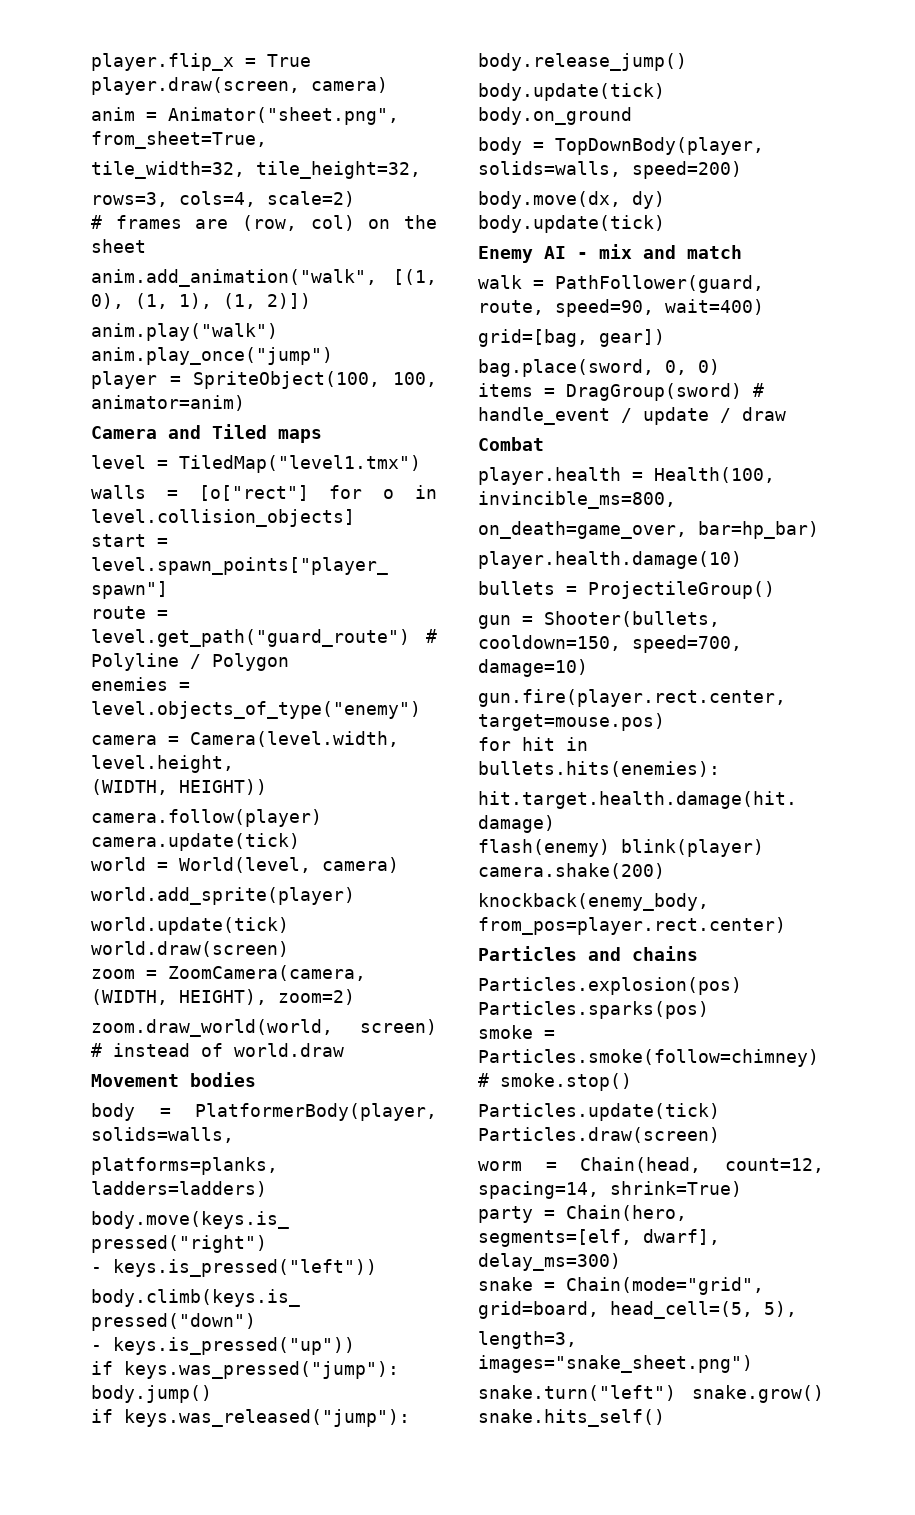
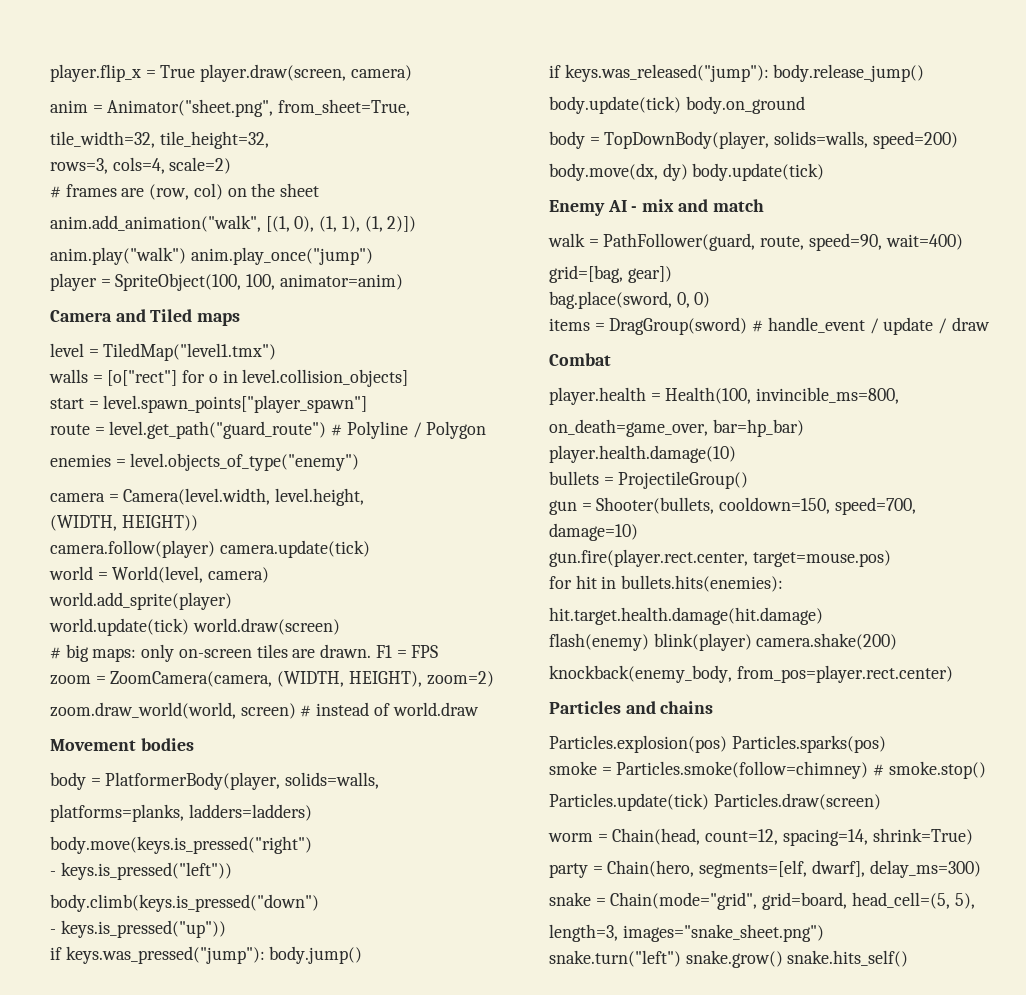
+ # big maps: only on-screen tiles are drawn. F1 = FPS

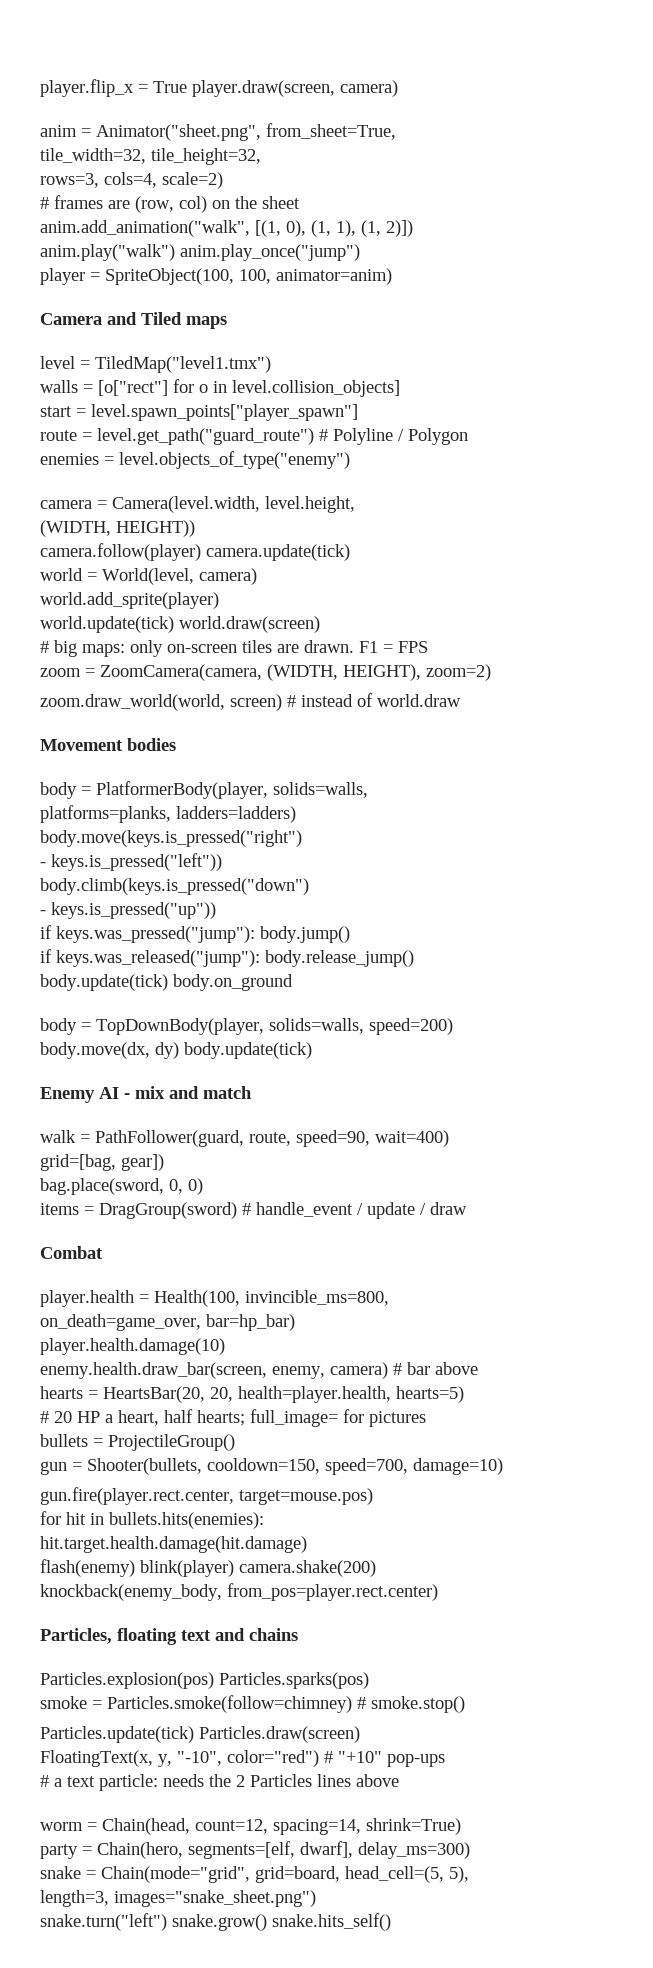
+ enemy.health.draw_bar(screen, enemy, camera) # bar above
+ hearts = HeartsBar(20, 20, health=player.health, hearts=5)
+ # 20 HP a heart, half hearts; full_image= for pictures
- Particles and chains
+ Particles, floating text and chains
+ FloatingText(x, y, "-10", color="red") # "+10" pop-ups
+ # a text particle: needs the 2 Particles lines above

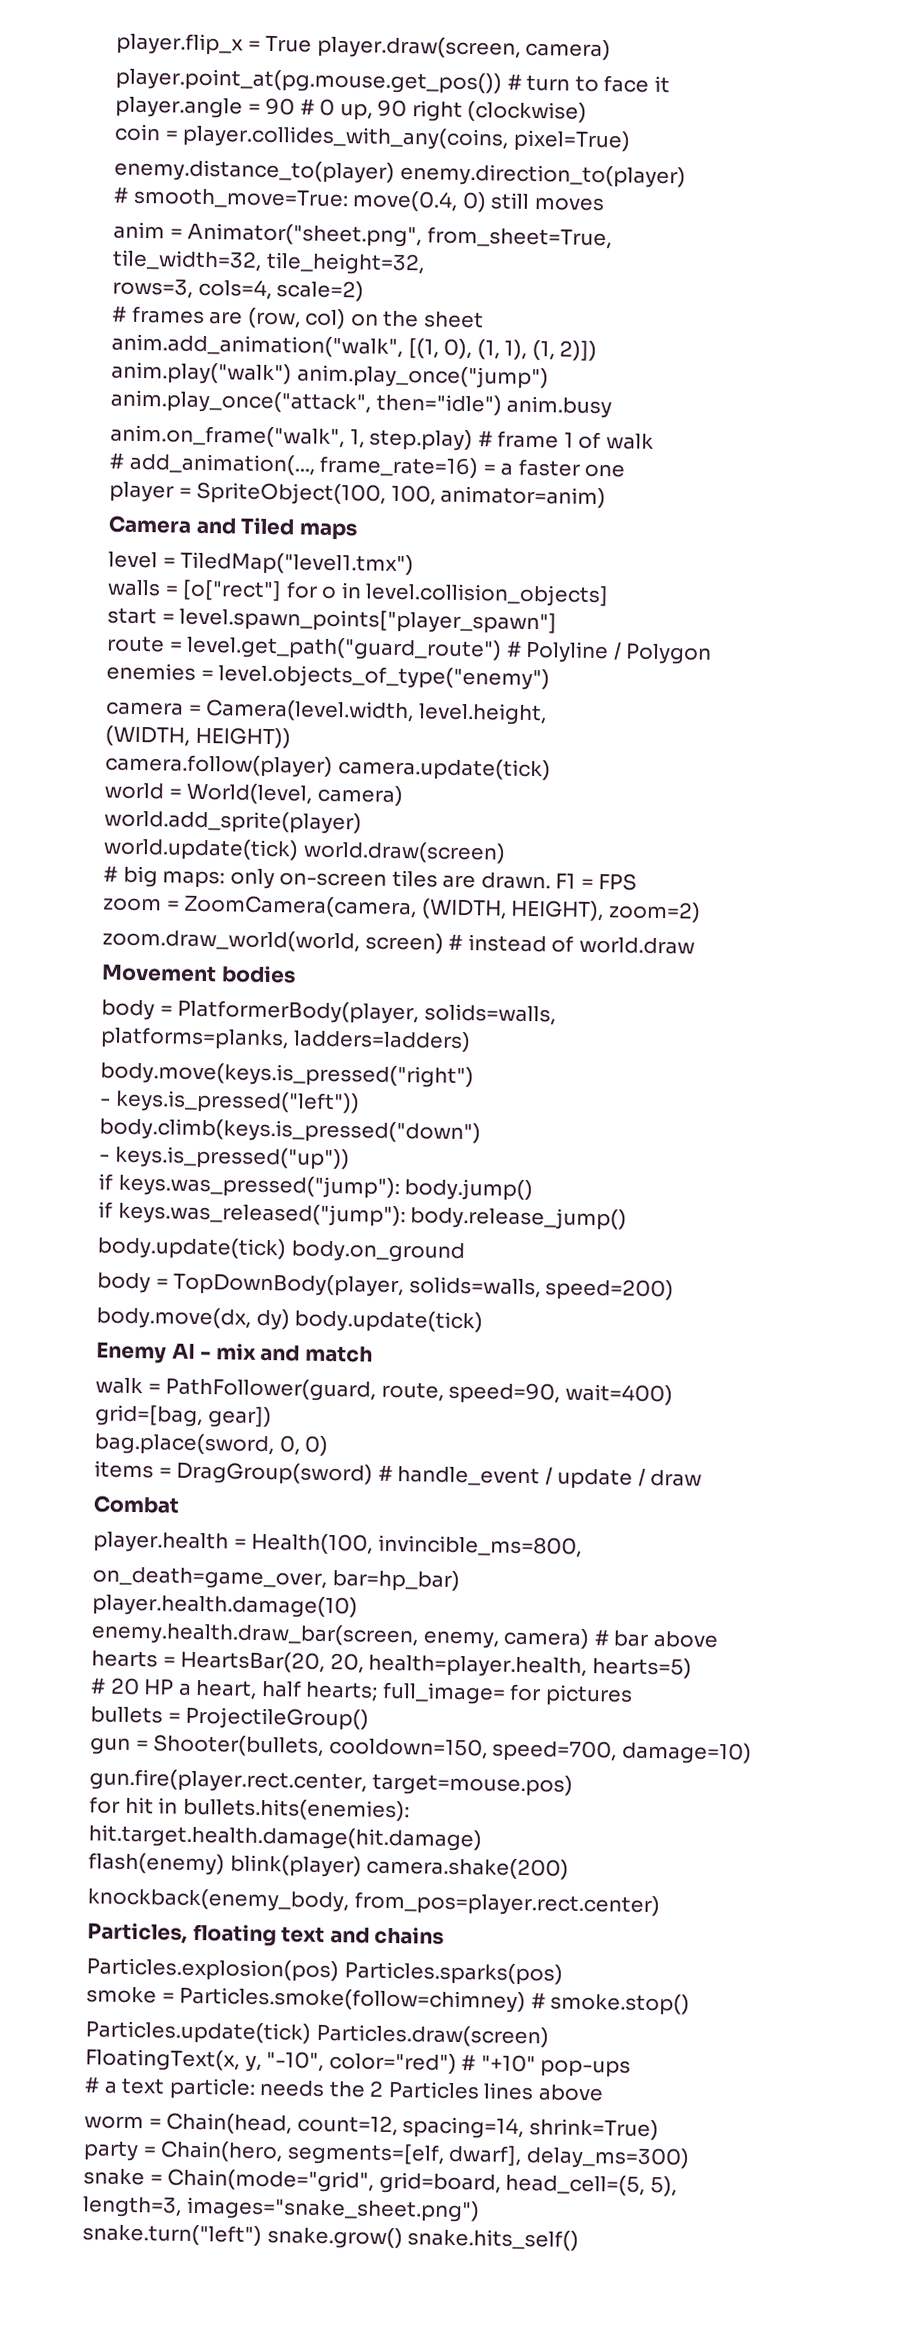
+ player.point_at(pg.mouse.get_pos()) # turn to face it
+ player.angle = 90 # 0 up, 90 right (clockwise)
+ coin = player.collides_with_any(coins, pixel=True)
+ enemy.distance_to(player) enemy.direction_to(player)
+ # smooth_move=True: move(0.4, 0) still moves
+ anim.play_once("attack", then="idle") anim.busy
+ anim.on_frame("walk", 1, step.play) # frame 1 of walk
+ # add_animation(..., frame_rate=16) = a faster one

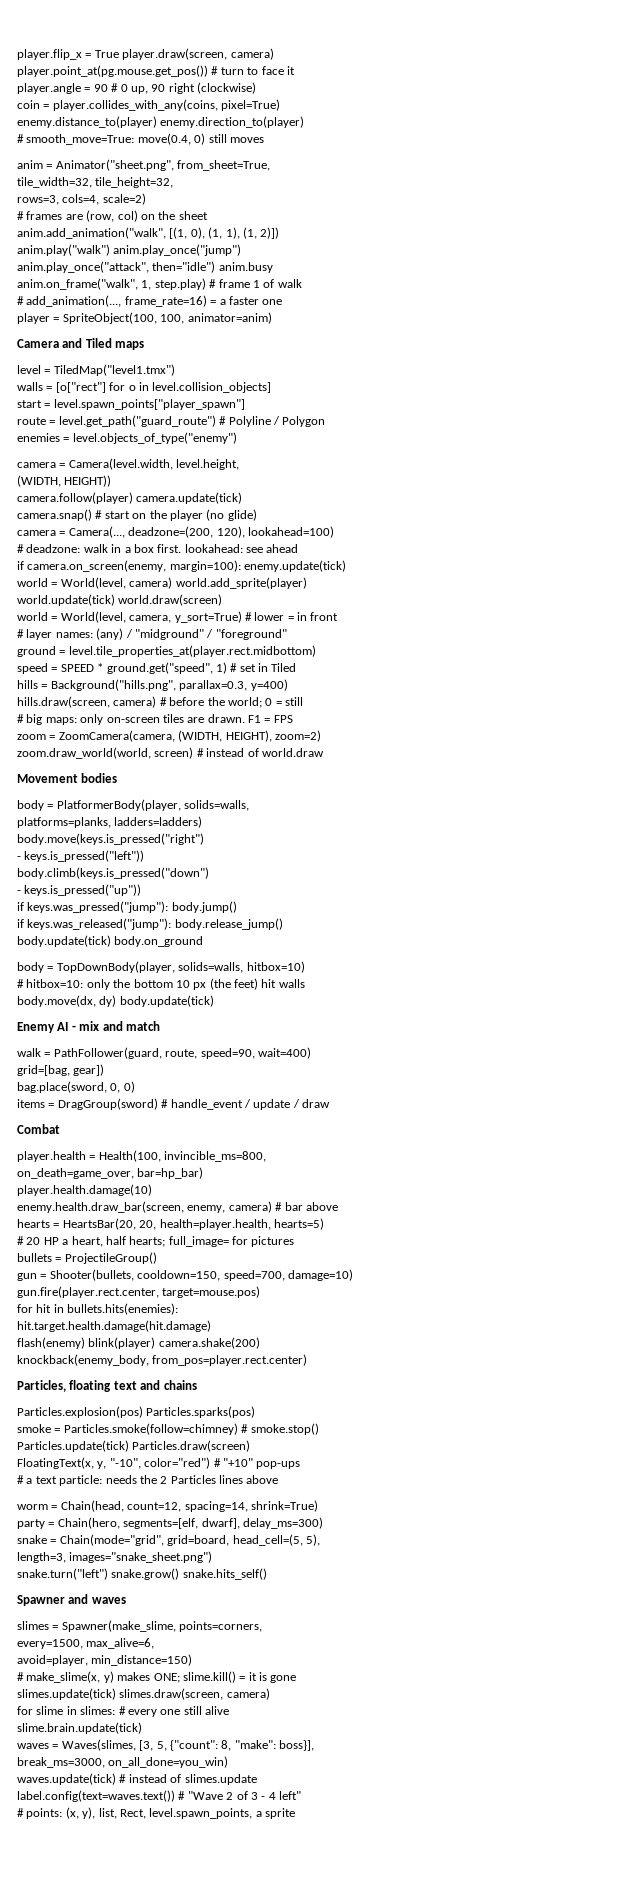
+ camera.snap() # start on the player (no glide)
+ camera = Camera(..., deadzone=(200, 120), lookahead=100)
+ # deadzone: walk in a box first. lookahead: see ahead
+ if camera.on_screen(enemy, margin=100): enemy.update(tick)
- world = World(level, camera)
- world.add_sprite(player)
+ world = World(level, camera) world.add_sprite(player)
+ world = World(level, camera, y_sort=True) # lower = in front
+ # layer names: (any) / "midground" / "foreground"
+ ground = level.tile_properties_at(player.rect.midbottom)
+ speed = SPEED * ground.get("speed", 1) # set in Tiled
+ hills = Background("hills.png", parallax=0.3, y=400)
+ hills.draw(screen, camera) # before the world; 0 = still
- body = TopDownBody(player, solids=walls, speed=200)
+ body = TopDownBody(player, solids=walls, hitbox=10)
+ # hitbox=10: only the bottom 10 px (the feet) hit walls
+ Spawner and waves
+ slimes = Spawner(make_slime, points=corners,
+ every=1500, max_alive=6,
+ avoid=player, min_distance=150)
+ # make_slime(x, y) makes ONE; slime.kill() = it is gone
+ slimes.update(tick) slimes.draw(screen, camera)
+ for slime in slimes: # every one still alive
+ slime.brain.update(tick)
+ waves = Waves(slimes, [3, 5, {"count": 8, "make": boss}],
+ break_ms=3000, on_all_done=you_win)
+ waves.update(tick) # instead of slimes.update
+ label.config(text=waves.text()) # "Wave 2 of 3 - 4 left"
+ # points: (x, y), list, Rect, level.spawn_points, a sprite

